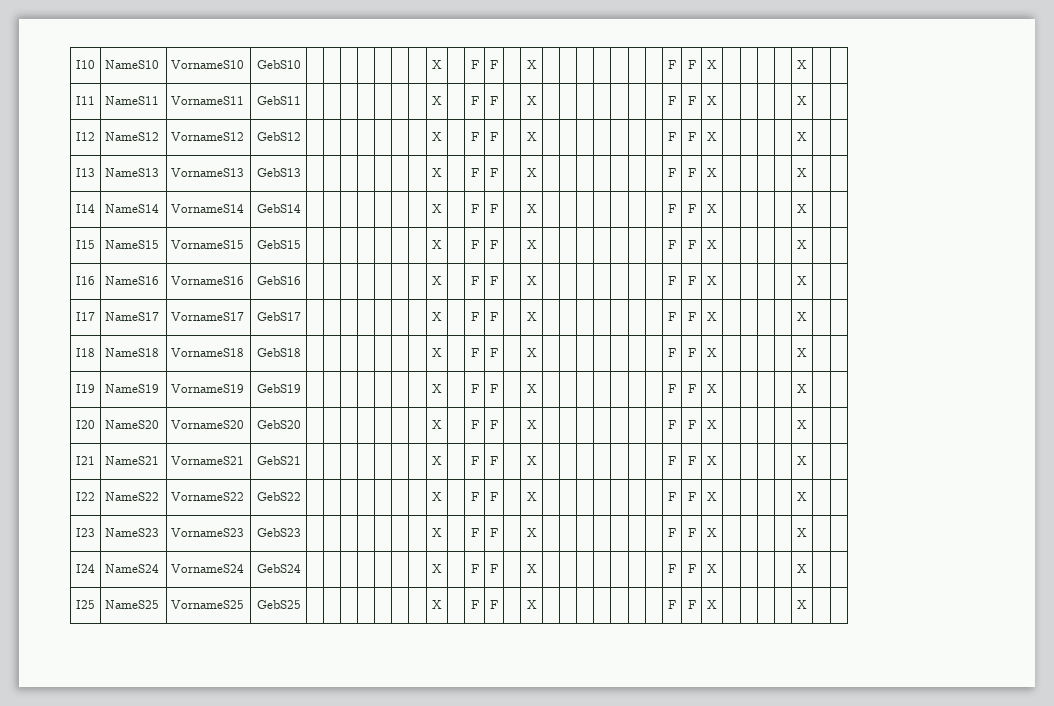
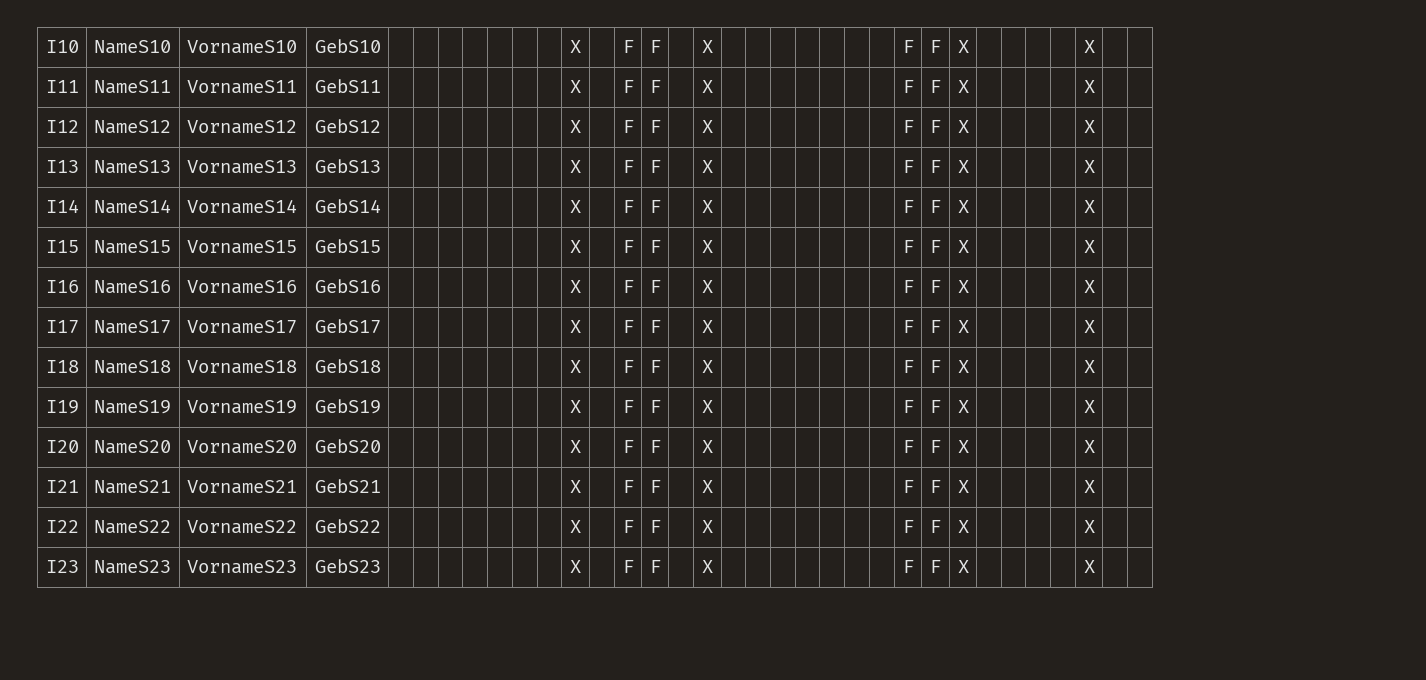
- I24 | NameS24 | VornameS24 | GebS24 | | | | | | | | X | | F | F | | X | | | | | | | | F | F | X | | | | | X | |
- I25 | NameS25 | VornameS25 | GebS25 | | | | | | | | X | | F | F | | X | | | | | | | | F | F | X | | | | | X | |

